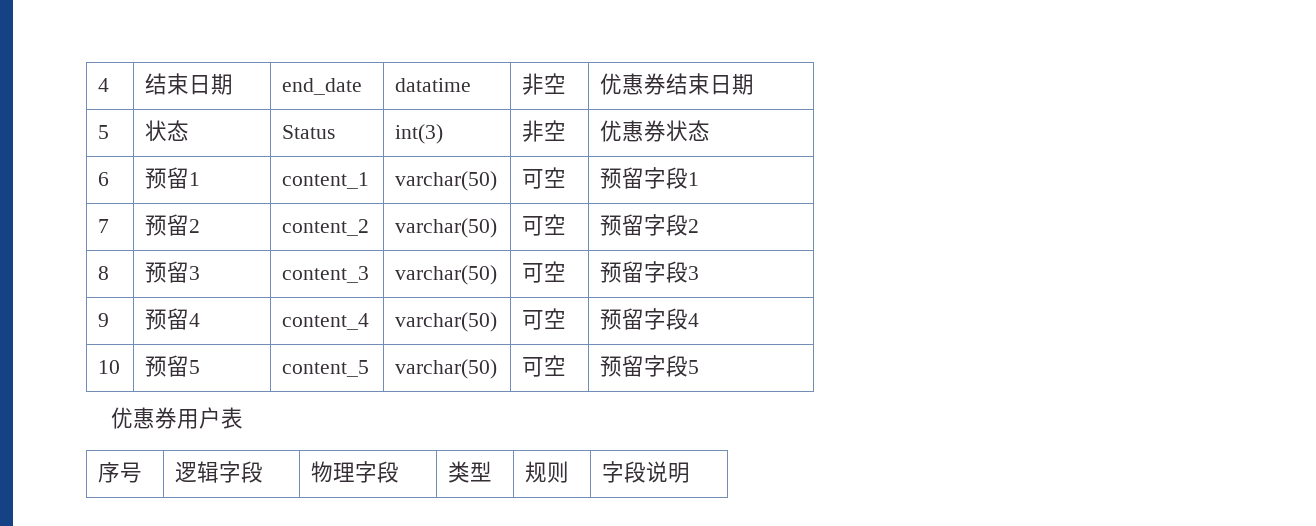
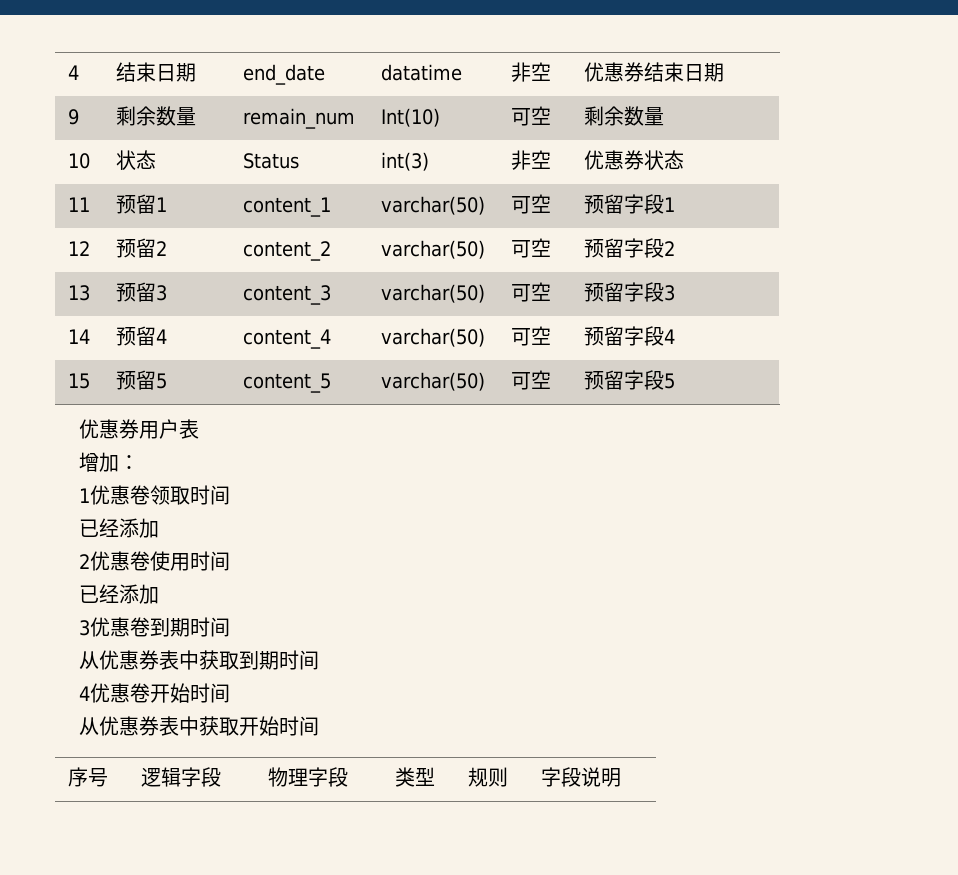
- 5 | 状态 | Status | int(3) | 非空 | 优惠券状态
+ 9 | 剩余数量 | remain_num | Int(10) | 可空 | 剩余数量
+ 10 | 状态 | Status | int(3) | 非空 | 优惠券状态
- 6 | 预留1 | content_1 | varchar(50) | 可空 | 预留字段1
+ 11 | 预留1 | content_1 | varchar(50) | 可空 | 预留字段1
- 7 | 预留2 | content_2 | varchar(50) | 可空 | 预留字段2
+ 12 | 预留2 | content_2 | varchar(50) | 可空 | 预留字段2
- 8 | 预留3 | content_3 | varchar(50) | 可空 | 预留字段3
+ 13 | 预留3 | content_3 | varchar(50) | 可空 | 预留字段3
- 9 | 预留4 | content_4 | varchar(50) | 可空 | 预留字段4
+ 14 | 预留4 | content_4 | varchar(50) | 可空 | 预留字段4
- 10 | 预留5 | content_5 | varchar(50) | 可空 | 预留字段5
+ 15 | 预留5 | content_5 | varchar(50) | 可空 | 预留字段5
+ 增加：
+ 1优惠卷领取时间
+ 已经添加
+ 2优惠卷使用时间
+ 已经添加
+ 3优惠卷到期时间
+ 从优惠券表中获取到期时间
+ 4优惠卷开始时间
+ 从优惠券表中获取开始时间

